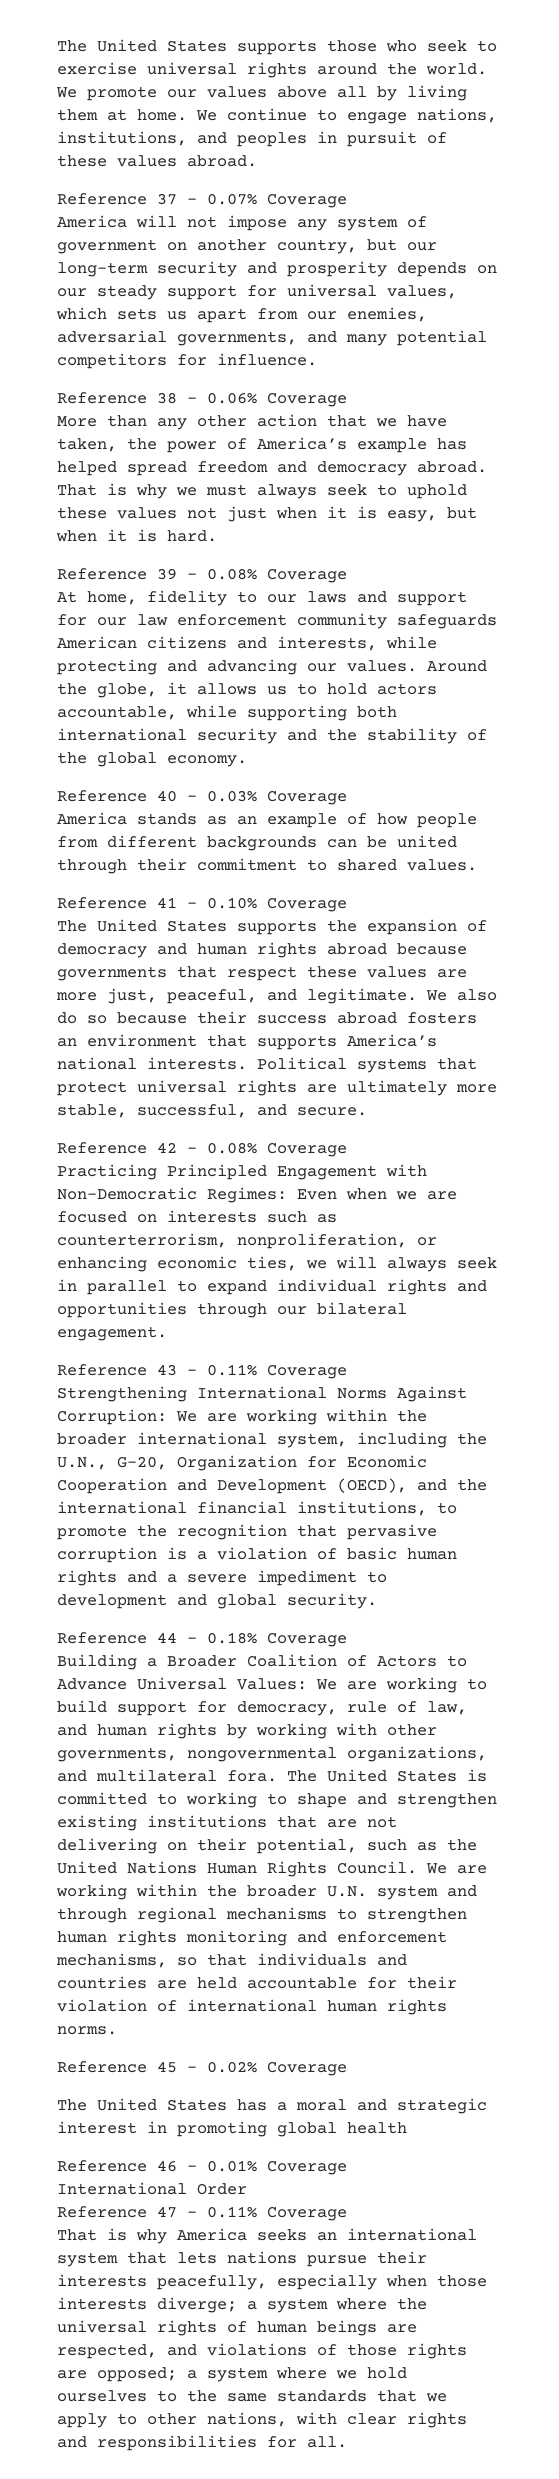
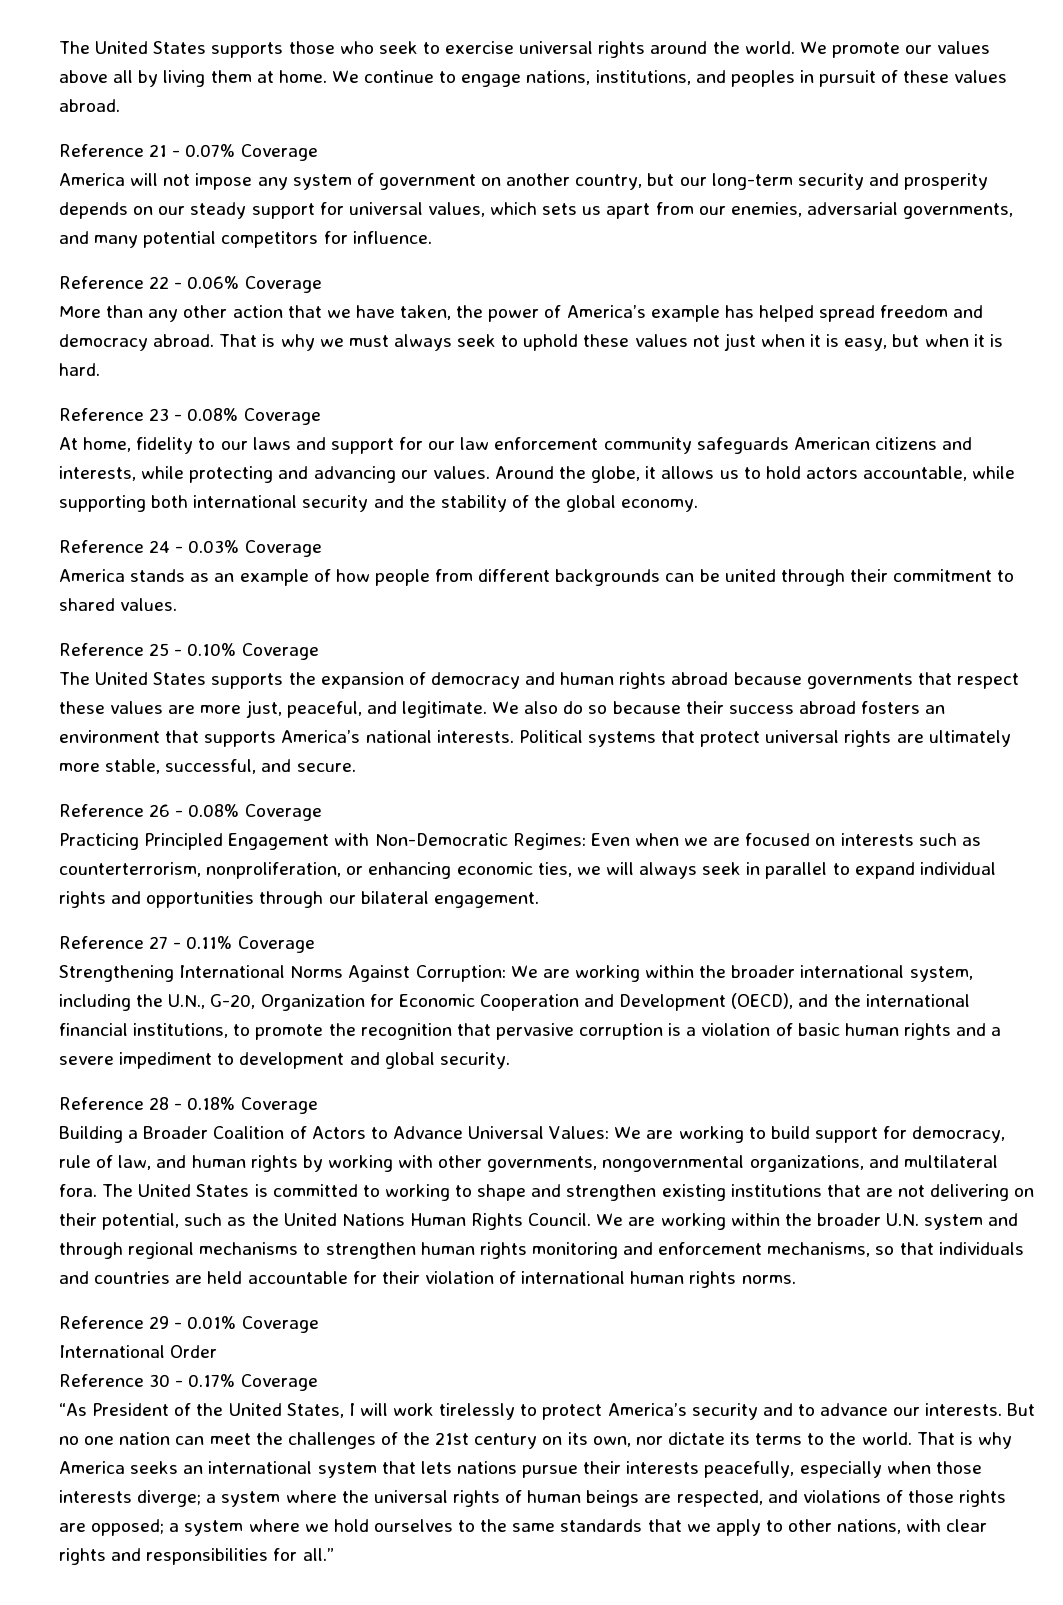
- Reference 37 - 0.07% Coverage
+ Reference 21 - 0.07% Coverage
- Reference 38 - 0.06% Coverage
+ Reference 22 - 0.06% Coverage
- Reference 39 - 0.08% Coverage
+ Reference 23 - 0.08% Coverage
- Reference 40 - 0.03% Coverage
+ Reference 24 - 0.03% Coverage
- Reference 41 - 0.10% Coverage
+ Reference 25 - 0.10% Coverage
- Reference 42 - 0.08% Coverage
+ Reference 26 - 0.08% Coverage
- Reference 43 - 0.11% Coverage
+ Reference 27 - 0.11% Coverage
- Reference 44 - 0.18% Coverage
+ Reference 28 - 0.18% Coverage
- Reference 45 - 0.02% Coverage
- The United States has a moral and strategic interest in promoting global health
- Reference 46 - 0.01% Coverage
+ Reference 29 - 0.01% Coverage
- Reference 47 - 0.11% Coverage
- That is why America seeks an international system that lets nations pursue their interests peacefully, especially when those interests diverge;
+ Reference 30 - 0.17% Coverage
+ “As President of the United States, I will work tirelessly to protect America’s security and to advance our interests. But no one nation can meet the challenges of the 21st century on its own, nor dictate its terms to the world. That is why America seeks an international system that lets nations pursue their interests peacefully, especially when those interests diverge;
- a system where we hold ourselves to the same standards that we apply to other nations, with clear rights and responsibilities for all.
+ a system where we hold ourselves to the same standards that we apply to other nations, with clear rights and responsibilities for all.”

